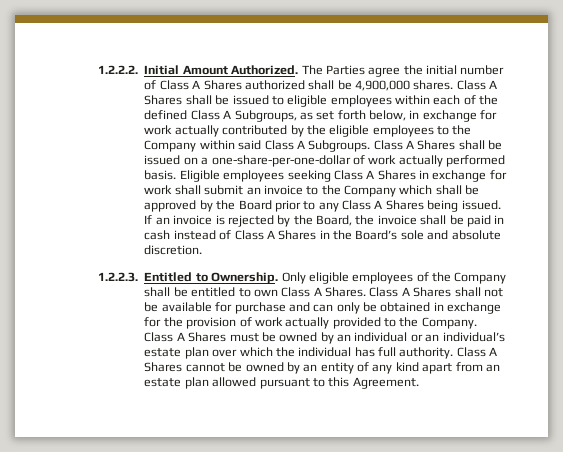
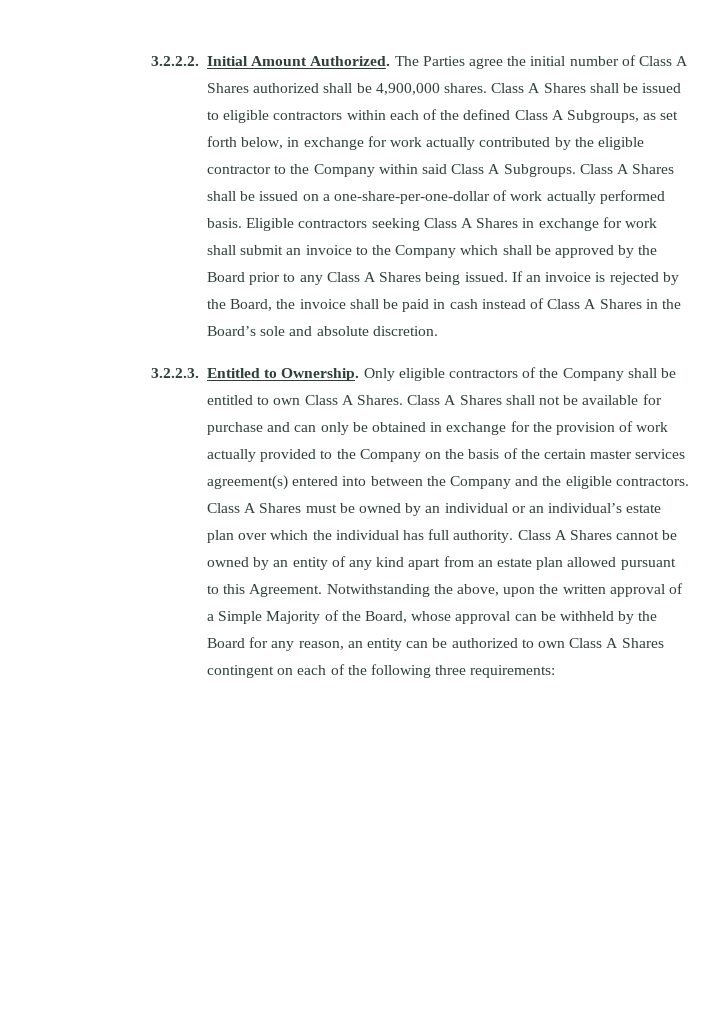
- 1.2.2.2. Initial Amount Authorized.
+ 3.2.2.2. Initial Amount Authorized.
- Class A Shares shall be issued to eligible employees within each of the defined Class A Subgroups, as set forth below, in exchange for work actually contributed by the eligible employees to the Company within said Class A Subgroups.
+ Class A Shares shall be issued to eligible contractors within each of the defined Class A Subgroups, as set forth below, in exchange for work actually contributed by the eligible contractor to the Company within said Class A Subgroups.
- Eligible employees seeking Class A Shares in exchange for work shall submit an invoice to the Company which shall be approved by the Board prior to any Class A Shares being issued.
+ Eligible contractors seeking Class A Shares in exchange for work shall submit an invoice to the Company which shall be approved by the Board prior to any Class A Shares being issued.
- 1.2.2.3. Entitled to Ownership.
+ 3.2.2.3. Entitled to Ownership.
- Only eligible employees of the Company shall be entitled to own Class A Shares.
+ Only eligible contractors of the Company shall be entitled to own Class A Shares.
- Class A Shares shall not be available for purchase and can only be obtained in exchange for the provision of work actually provided to the Company.
+ Class A Shares shall not be available for purchase and can only be obtained in exchange for the provision of work actually provided to the Company on the basis of the certain master services agreement(s) entered into between the Company and the eligible contractors.
+ Notwithstanding the above, upon the written approval of a Simple Majority of the Board, whose approval can be withheld by the Board for any reason, an entity can be authorized to own Class A Shares contingent on each of the following three requirements:

